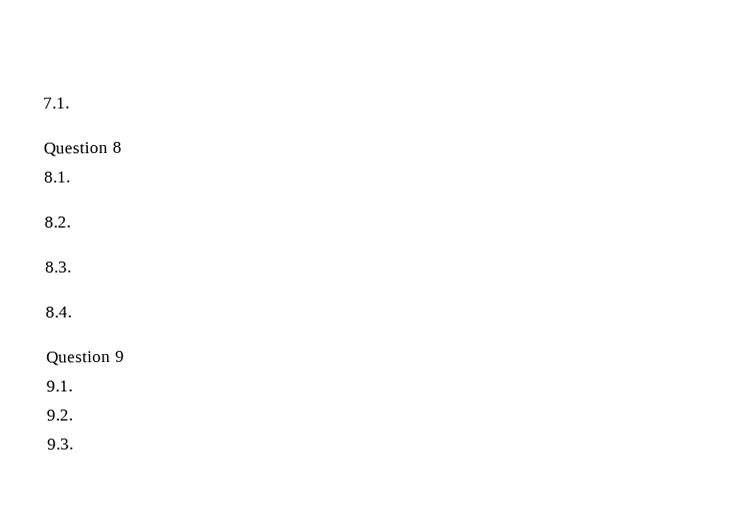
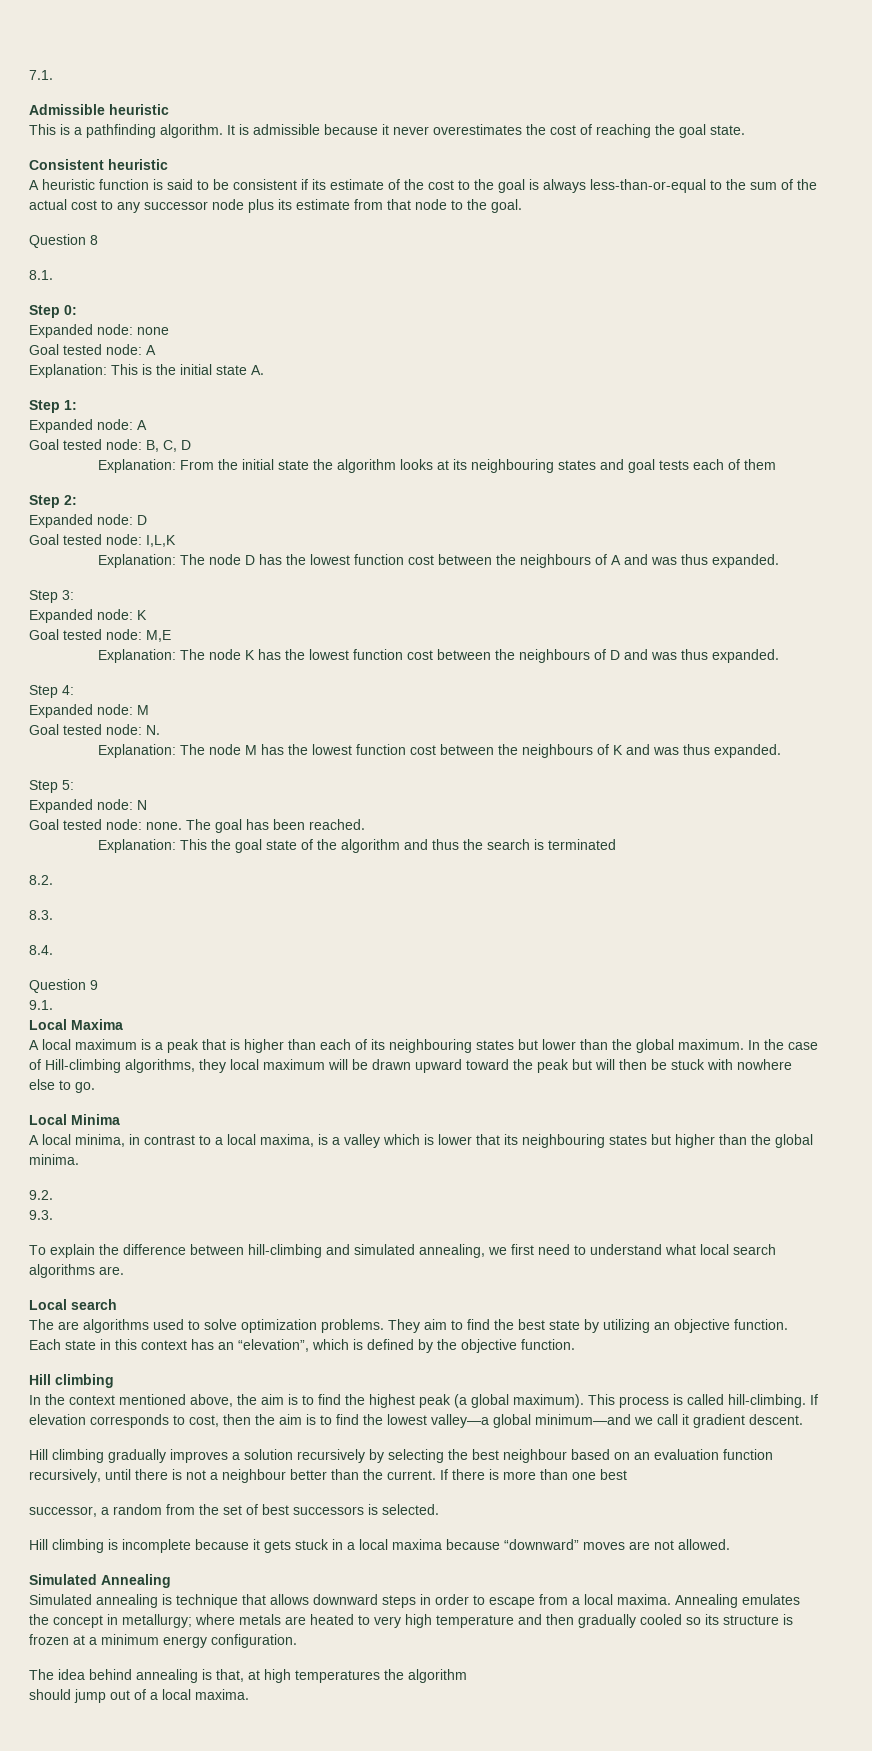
+ Admissible heuristic
+ This is a pathfinding algorithm. It is admissible because it never overestimates the cost of reaching the goal state.
+ Consistent heuristic
+ A heuristic function is said to be consistent if its estimate of the cost to the goal is always less-than-or-equal to the sum of the actual cost to any successor node plus its estimate from that node to the goal.
  Question 8
  8.1.
+ Step 0:
+ Expanded node: none
+ Goal tested node: A
+ Explanation: This is the initial state A.
+ Step 1:
+ Expanded node: A
+ Goal tested node: B, C, D
+ Explanation: From the initial state the algorithm looks at its neighbouring states and goal tests each of them
+ Step 2:
+ Expanded node: D
+ Goal tested node: I,L,K
+ Explanation: The node D has the lowest function cost between the neighbours of A and was thus expanded.
+ Step 3:
+ Expanded node: K
+ Goal tested node: M,E
+ Explanation: The node K has the lowest function cost between the neighbours of D and was thus expanded.
+ Step 4:
+ Expanded node: M
+ Goal tested node: N.
+ Explanation: The node M has the lowest function cost between the neighbours of K and was thus expanded.
+ Step 5:
+ Expanded node: N
+ Goal tested node: none. The goal has been reached.
+ Explanation: This the goal state of the algorithm and thus the search is terminated
+ Local Maxima
+ A local maximum is a peak that is higher than each of its neighbouring states but lower than the global maximum. In the case of Hill-climbing algorithms, they local maximum will be drawn upward toward the peak but will then be stuck with nowhere else to go.
+ Local Minima
+ A local minima, in contrast to a local maxima, is a valley which is lower that its neighbouring states but higher than the global minima.
  9.2.
  9.3.
+ To explain the difference between hill-climbing and simulated annealing, we first need to understand what local search algorithms are.
+ Local search
+ The are algorithms used to solve optimization problems. They aim to find the best state by utilizing an objective function. Each state in this context has an “elevation”, which is defined by the objective function.
+ Hill climbing
+ In the context mentioned above, the aim is to find the highest peak (a global maximum). This process is called hill-climbing. If elevation corresponds to cost, then the aim is to find the lowest valley—a global minimum—and we call it gradient descent.
+ Hill climbing gradually improves a solution recursively by selecting the best neighbour based on an evaluation function recursively, until there is not a neighbour better than the current. If there is more than one best
+ successor, a random from the set of best successors is selected.
+ Hill climbing is incomplete because it gets stuck in a local maxima because “downward” moves are not allowed.
+ Simulated Annealing
+ Simulated annealing is technique that allows downward steps in order to escape from a local maxima. Annealing emulates the concept in metallurgy; where metals are heated to very high temperature and then gradually cooled so its structure is frozen at a minimum energy configuration.
+ The idea behind annealing is that, at high temperatures the algorithm
+ should jump out of a local maxima.

